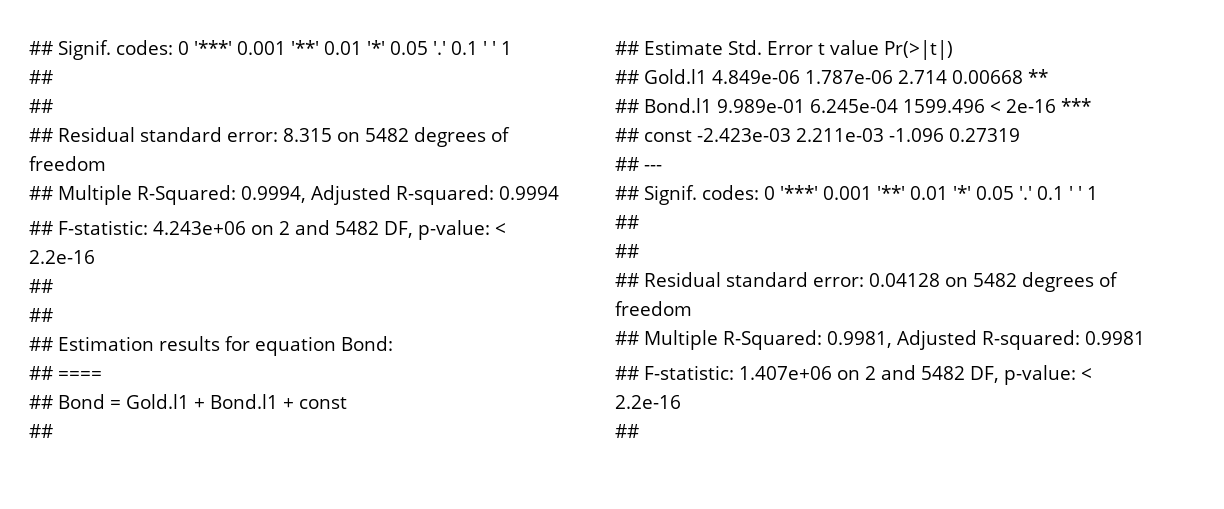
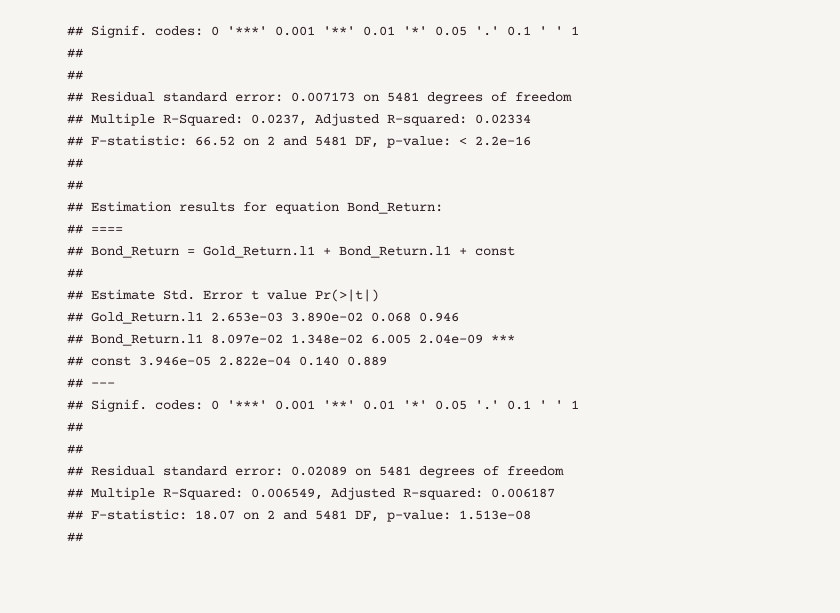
- ## Residual standard error: 8.315 on 5482 degrees of freedom
- ## Multiple R-Squared: 0.9994, Adjusted R-squared: 0.9994
- ## F-statistic: 4.243e+06 on 2 and 5482 DF, p-value: < 2.2e-16
+ ## Residual standard error: 0.007173 on 5481 degrees of freedom
+ ## Multiple R-Squared: 0.0237, Adjusted R-squared: 0.02334
+ ## F-statistic: 66.52 on 2 and 5481 DF, p-value: < 2.2e-16
- ## Estimation results for equation Bond:
+ ## Estimation results for equation Bond_Return:
- ## Bond = Gold.l1 + Bond.l1 + const
+ ## Bond_Return = Gold_Return.l1 + Bond_Return.l1 + const
- ## Gold.l1 4.849e-06 1.787e-06 2.714 0.00668 **
- ## Bond.l1 9.989e-01 6.245e-04 1599.496 < 2e-16 ***
+ ## Gold_Return.l1 2.653e-03 3.890e-02 0.068 0.946
+ ## Bond_Return.l1 8.097e-02 1.348e-02 6.005 2.04e-09 ***
- ## const -2.423e-03 2.211e-03 -1.096 0.27319
+ ## const 3.946e-05 2.822e-04 0.140 0.889
- ## Residual standard error: 0.04128 on 5482 degrees of freedom
- ## Multiple R-Squared: 0.9981, Adjusted R-squared: 0.9981
- ## F-statistic: 1.407e+06 on 2 and 5482 DF, p-value: < 2.2e-16
+ ## Residual standard error: 0.02089 on 5481 degrees of freedom
+ ## Multiple R-Squared: 0.006549, Adjusted R-squared: 0.006187
+ ## F-statistic: 18.07 on 2 and 5481 DF, p-value: 1.513e-08

